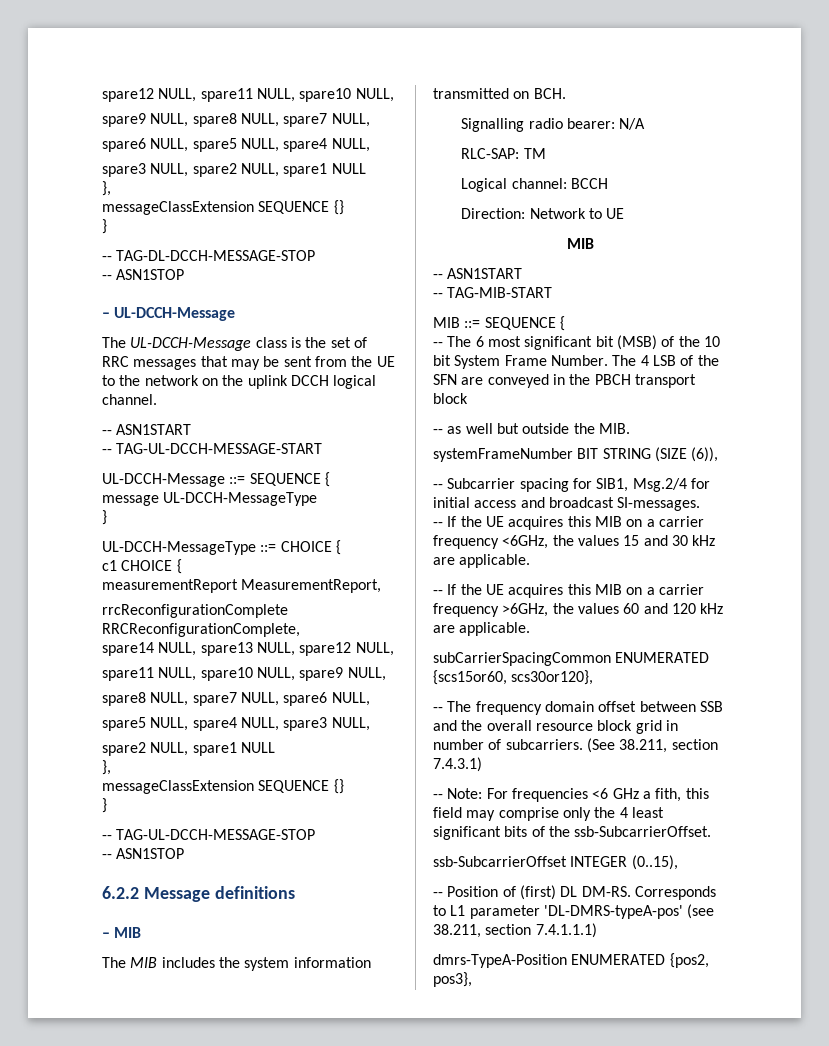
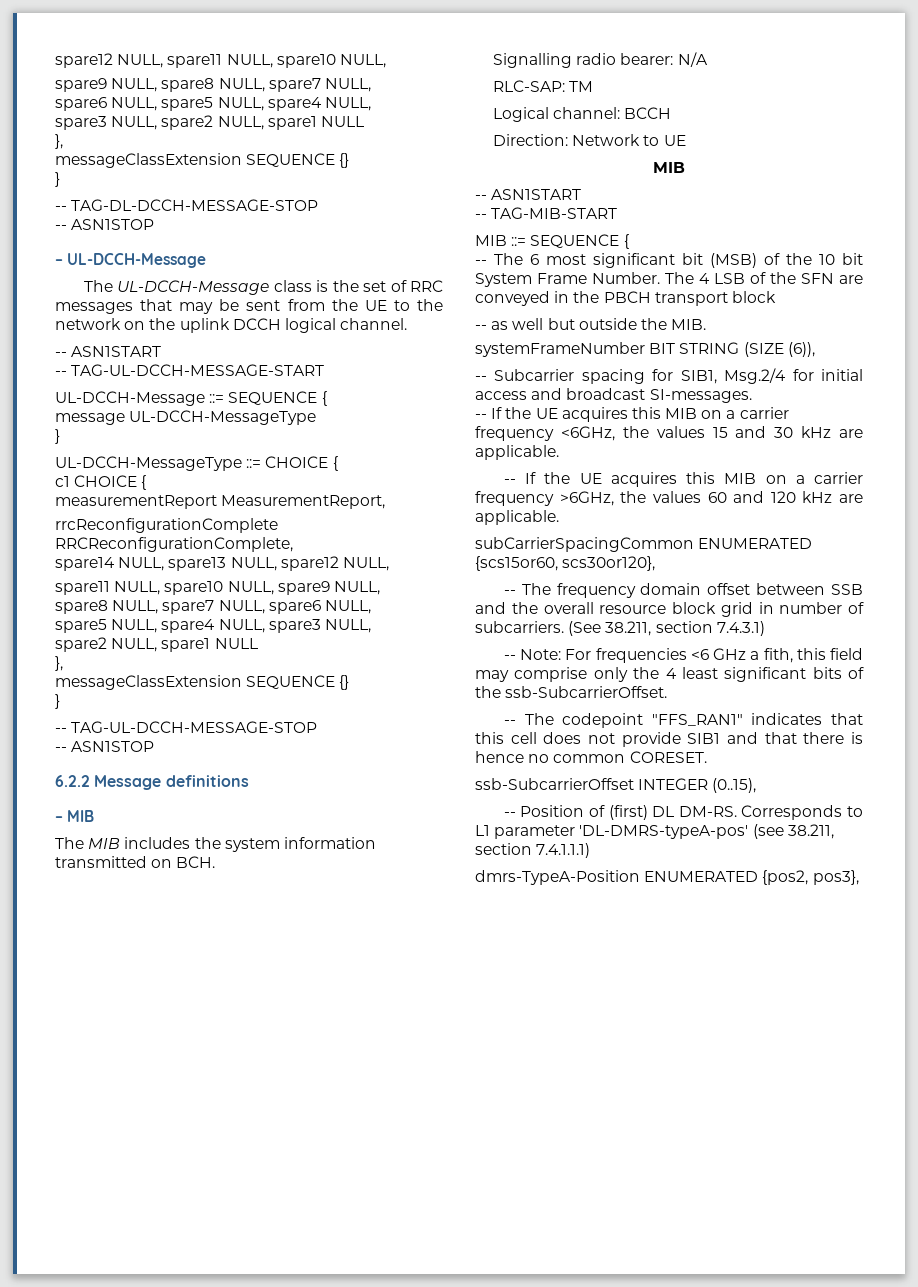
+ -- The codepoint "FFS_RAN1" indicates that this cell does not provide SIB1 and that there is hence no common CORESET.

